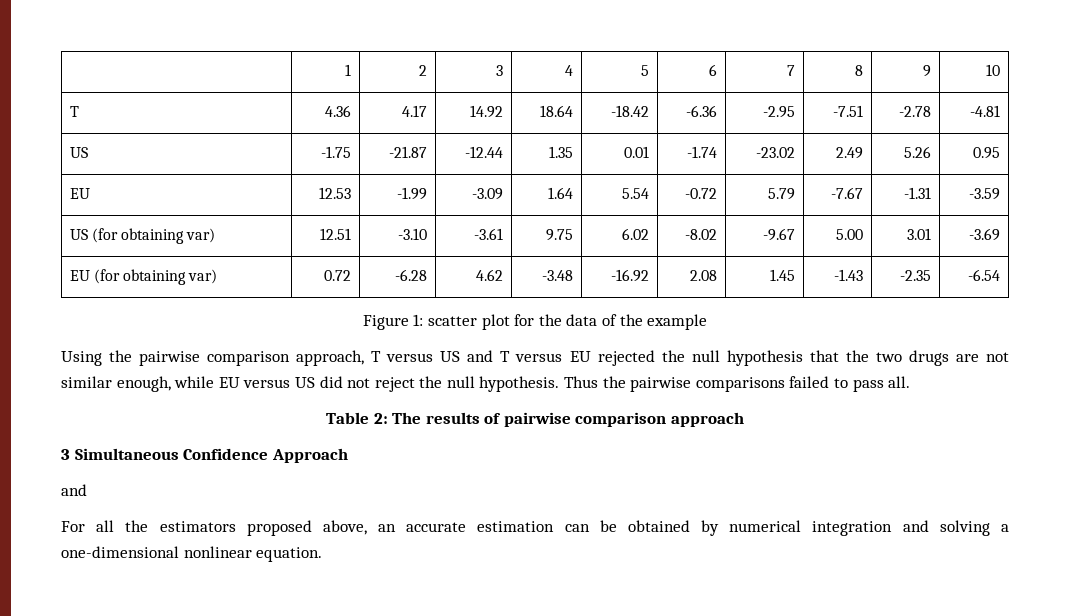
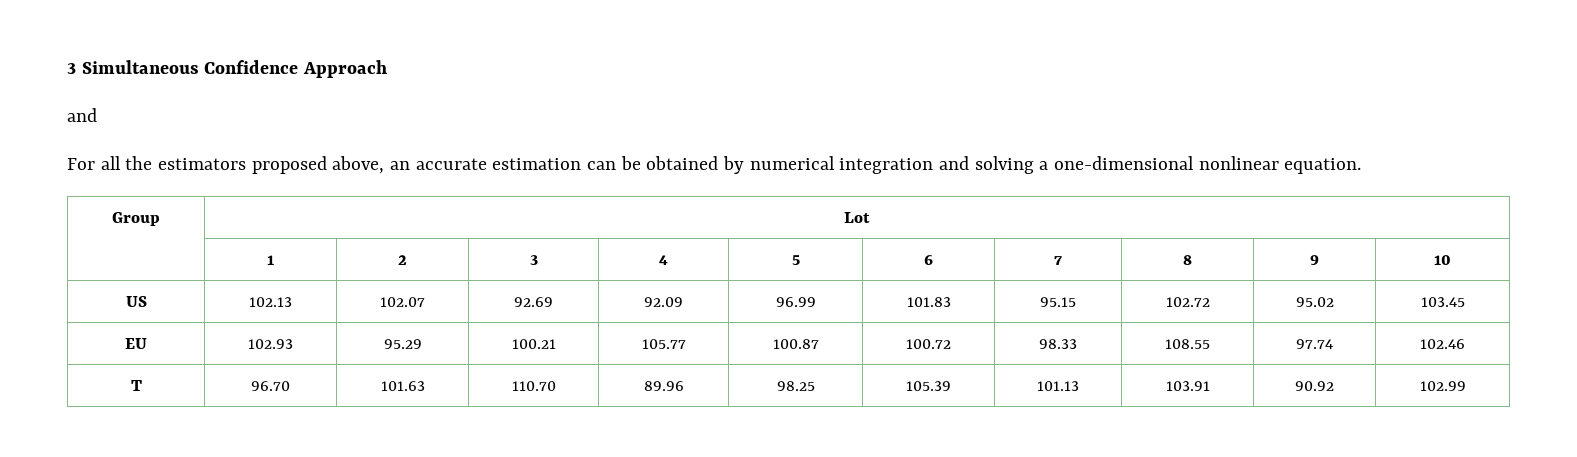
- | 1 | 2 | 3 | 4 | 5 | 6 | 7 | 8 | 9 | 10
- T | 4.36 | 4.17 | 14.92 | 18.64 | -18.42 | -6.36 | -2.95 | -7.51 | -2.78 | -4.81
- US | -1.75 | -21.87 | -12.44 | 1.35 | 0.01 | -1.74 | -23.02 | 2.49 | 5.26 | 0.95
- EU | 12.53 | -1.99 | -3.09 | 1.64 | 5.54 | -0.72 | 5.79 | -7.67 | -1.31 | -3.59
- US (for obtaining var) | 12.51 | -3.10 | -3.61 | 9.75 | 6.02 | -8.02 | -9.67 | 5.00 | 3.01 | -3.69
- EU (for obtaining var) | 0.72 | -6.28 | 4.62 | -3.48 | -16.92 | 2.08 | 1.45 | -1.43 | -2.35 | -6.54
- Figure 1: scatter plot for the data of the example
- Using the pairwise comparison approach, T versus US and T versus EU rejected the null hypothesis that the two drugs are not similar enough, while EU versus US did not reject the null hypothesis. Thus the pairwise comparisons failed to pass all.
- Table 2: The results of pairwise comparison approach
+ Group | Lot
+ | 1 | 2 | 3 | 4 | 5 | 6 | 7 | 8 | 9 | 10
+ US | 102.13 | 102.07 | 92.69 | 92.09 | 96.99 | 101.83 | 95.15 | 102.72 | 95.02 | 103.45
+ EU | 102.93 | 95.29 | 100.21 | 105.77 | 100.87 | 100.72 | 98.33 | 108.55 | 97.74 | 102.46
+ T | 96.70 | 101.63 | 110.70 | 89.96 | 98.25 | 105.39 | 101.13 | 103.91 | 90.92 | 102.99

